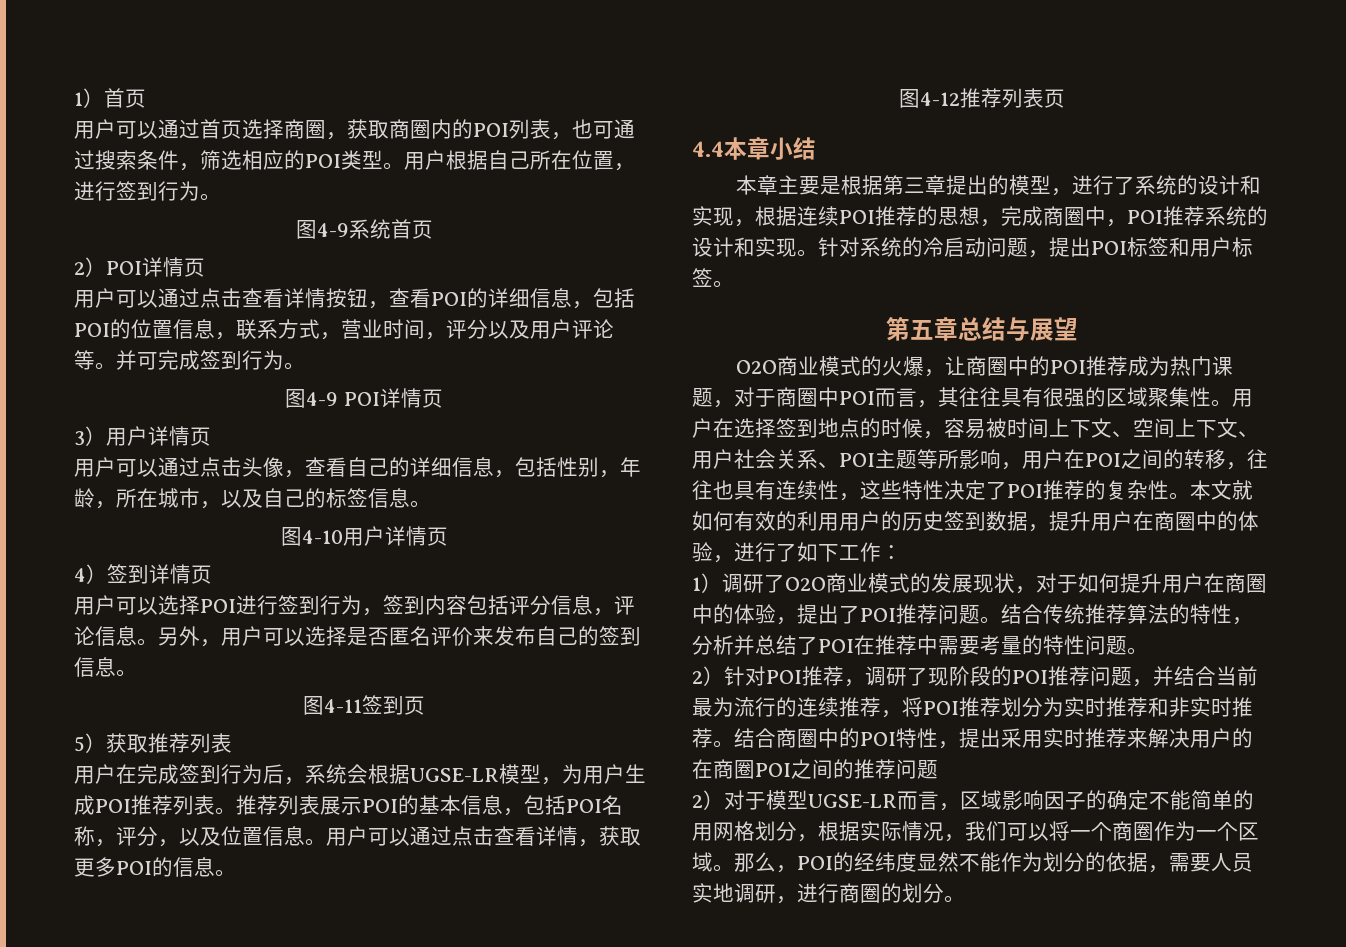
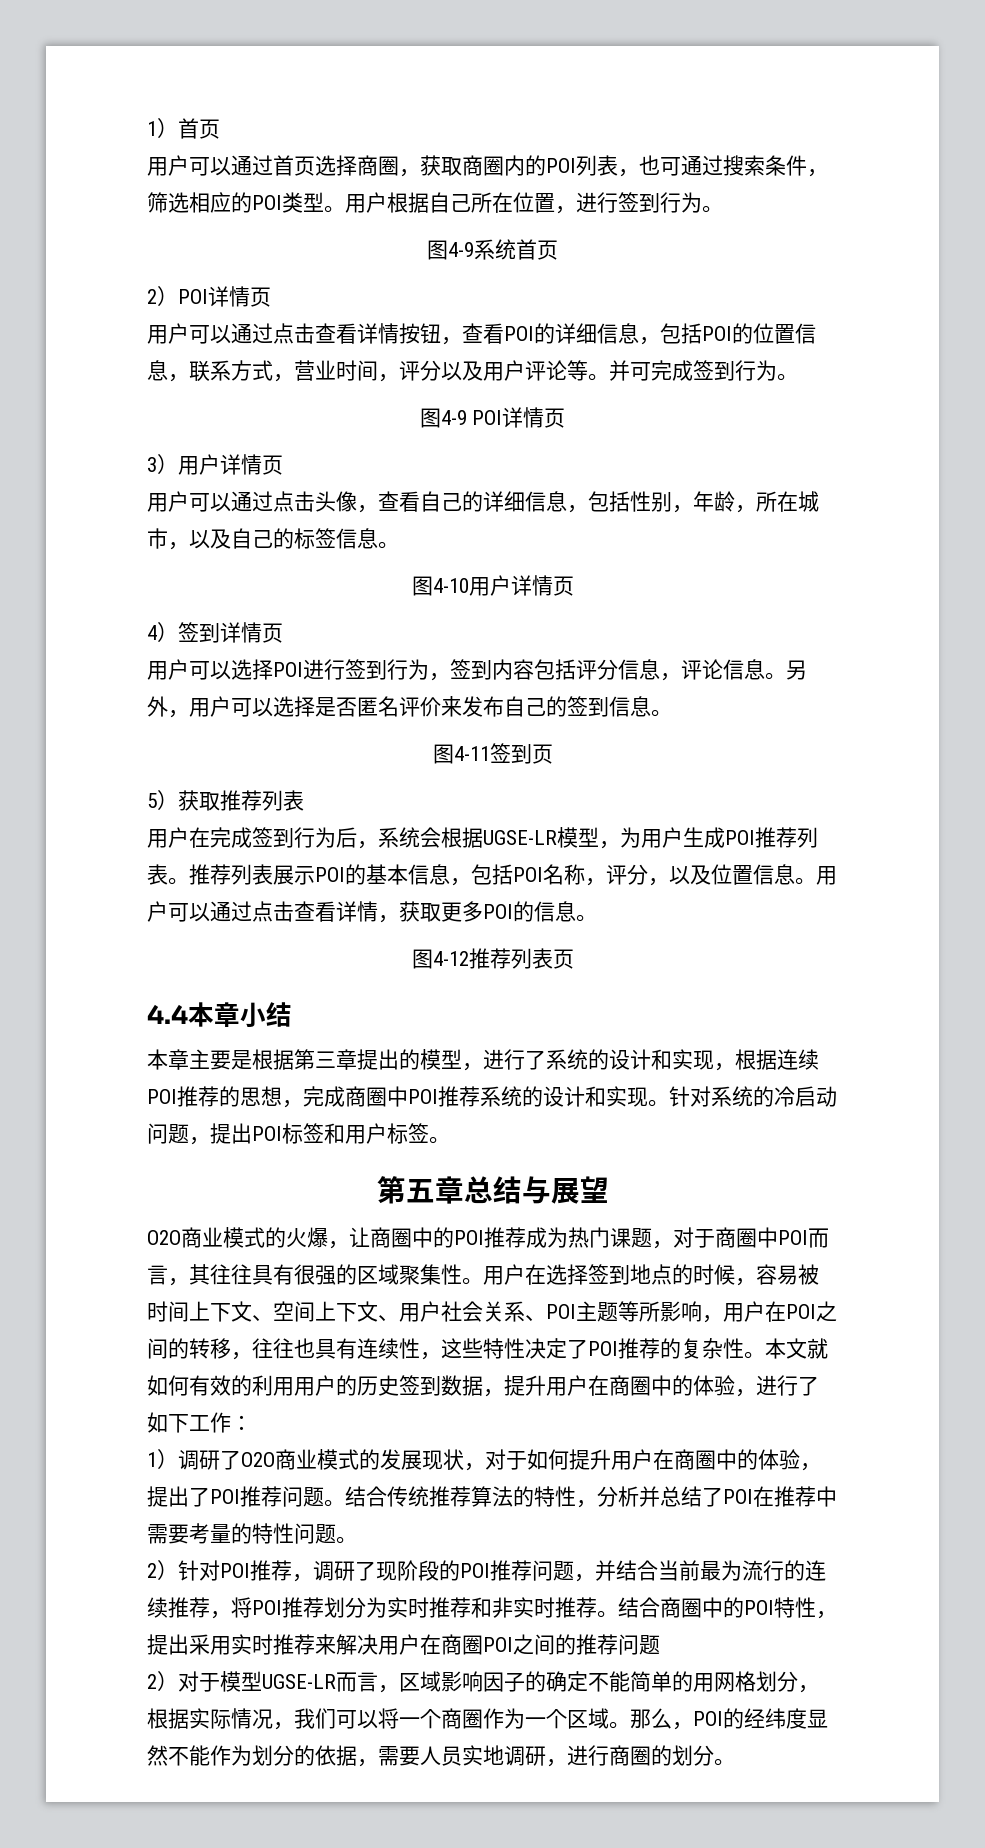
- 本章主要是根据第三章提出的模型，进行了系统的设计和实现，根据连续POI推荐的思想，完成商圈中，POI推荐系统的设计和实现。
+ 本章主要是根据第三章提出的模型，进行了系统的设计和实现，根据连续POI推荐的思想，完成商圈中POI推荐系统的设计和实现。
- 结合商圈中的POI特性，提出采用实时推荐来解决用户的在商圈POI之间的推荐问题
+ 结合商圈中的POI特性，提出采用实时推荐来解决用户在商圈POI之间的推荐问题

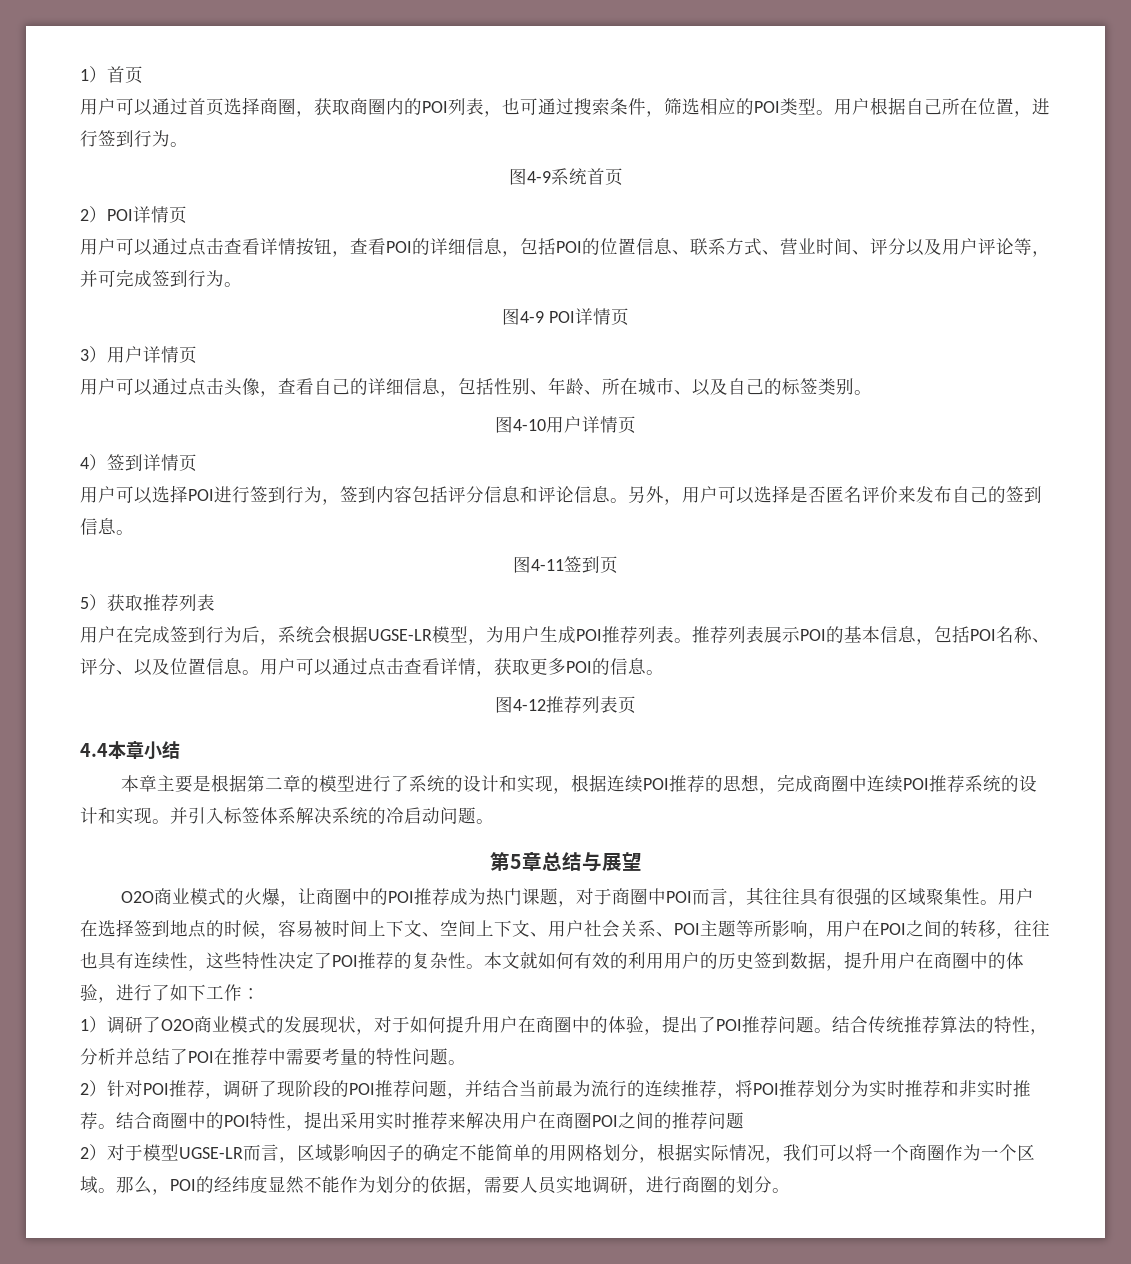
- 用户可以通过点击查看详情按钮，查看POI的详细信息，包括POI的位置信息，联系方式，营业时间，评分以及用户评论等。并可完成签到行为。
+ 用户可以通过点击查看详情按钮，查看POI的详细信息，包括POI的位置信息、联系方式、营业时间、评分以及用户评论等，并可完成签到行为。
- 用户可以通过点击头像，查看自己的详细信息，包括性别，年龄，所在城市，以及自己的标签信息。
+ 用户可以通过点击头像，查看自己的详细信息，包括性别、年龄、所在城市、以及自己的标签类别。
- 用户可以选择POI进行签到行为，签到内容包括评分信息，评论信息。
+ 用户可以选择POI进行签到行为，签到内容包括评分信息和评论信息。
- 推荐列表展示POI的基本信息，包括POI名称，评分，以及位置信息。
+ 推荐列表展示POI的基本信息，包括POI名称、评分、以及位置信息。
- 本章主要是根据第三章提出的模型，进行了系统的设计和实现，根据连续POI推荐的思想，完成商圈中POI推荐系统的设计和实现。
+ 本章主要是根据第二章的模型进行了系统的设计和实现，根据连续POI推荐的思想，完成商圈中连续POI推荐系统的设计和实现。
- 针对系统的冷启动问题，提出POI标签和用户标签。
+ 并引入标签体系解决系统的冷启动问题。
- 第五章总结与展望
+ 第5章总结与展望

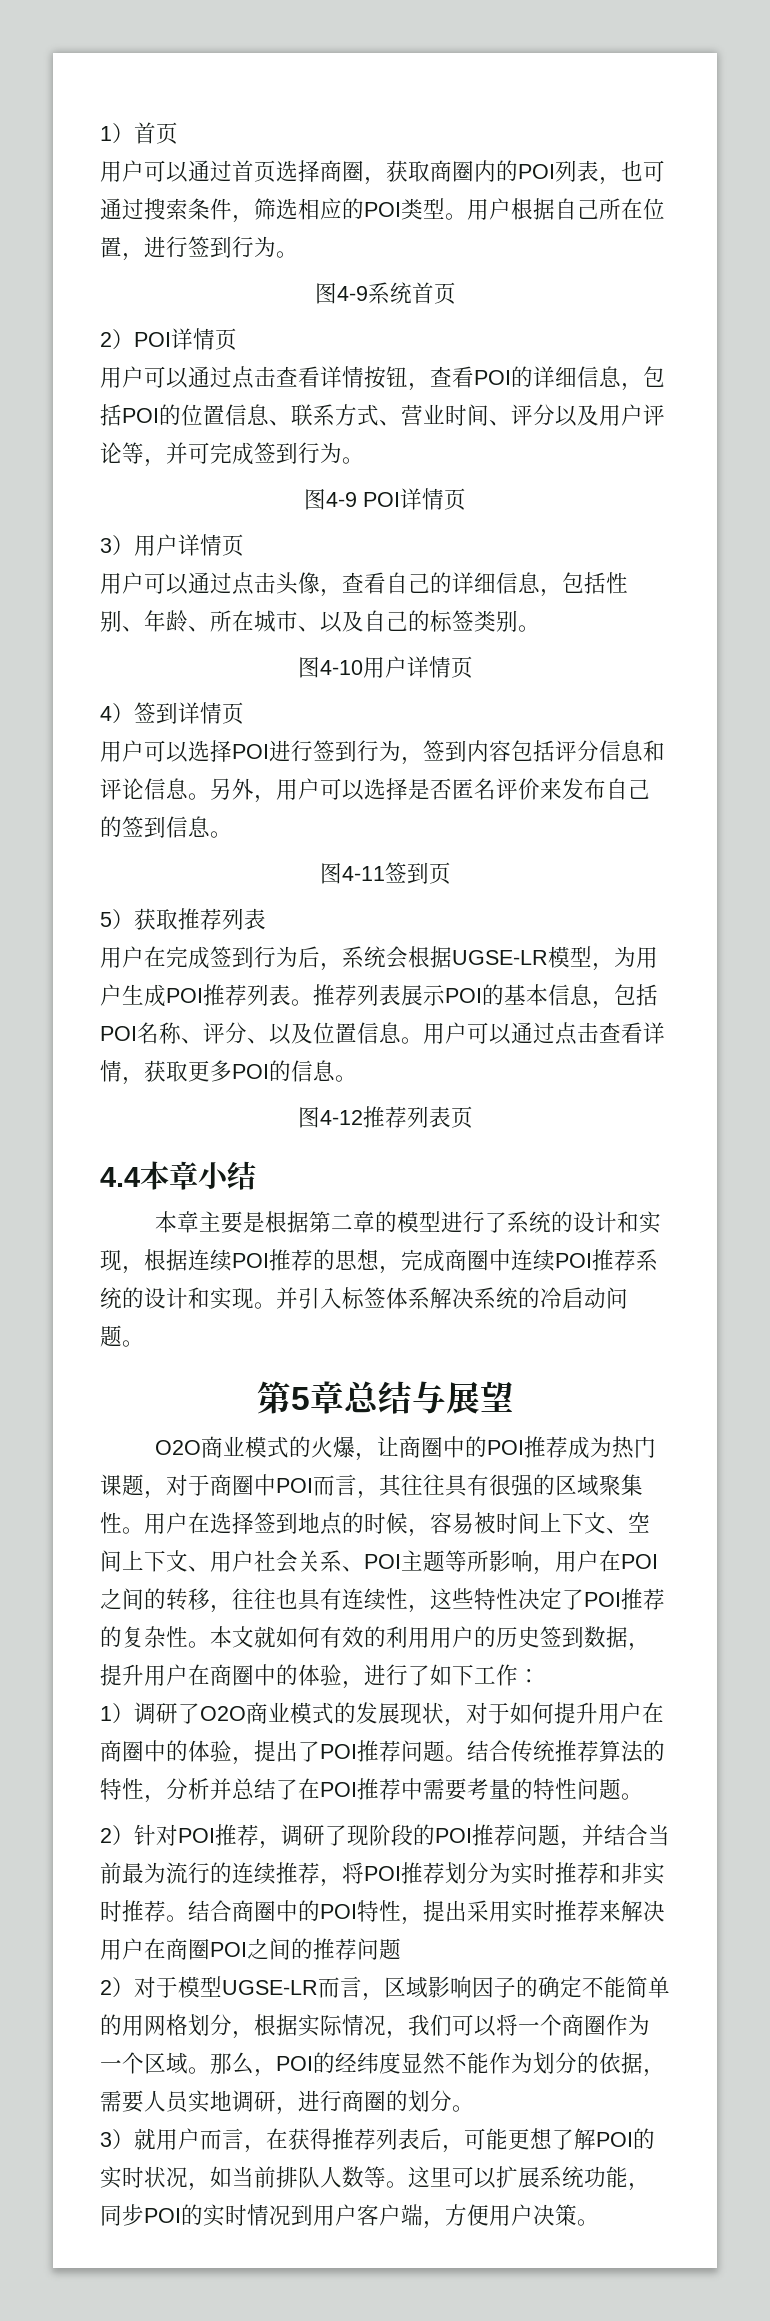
- 结合传统推荐算法的特性，分析并总结了POI在推荐中需要考量的特性问题。
+ 结合传统推荐算法的特性，分析并总结了在POI推荐中需要考量的特性问题。
+ 3）就用户而言，在获得推荐列表后，可能更想了解POI的实时状况，如当前排队人数等。这里可以扩展系统功能，同步POI的实时情况到用户客户端，方便用户决策。

